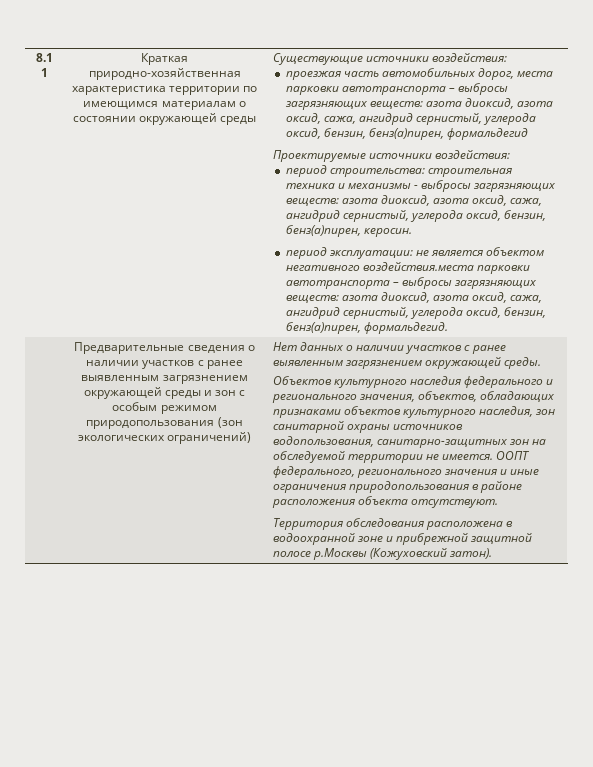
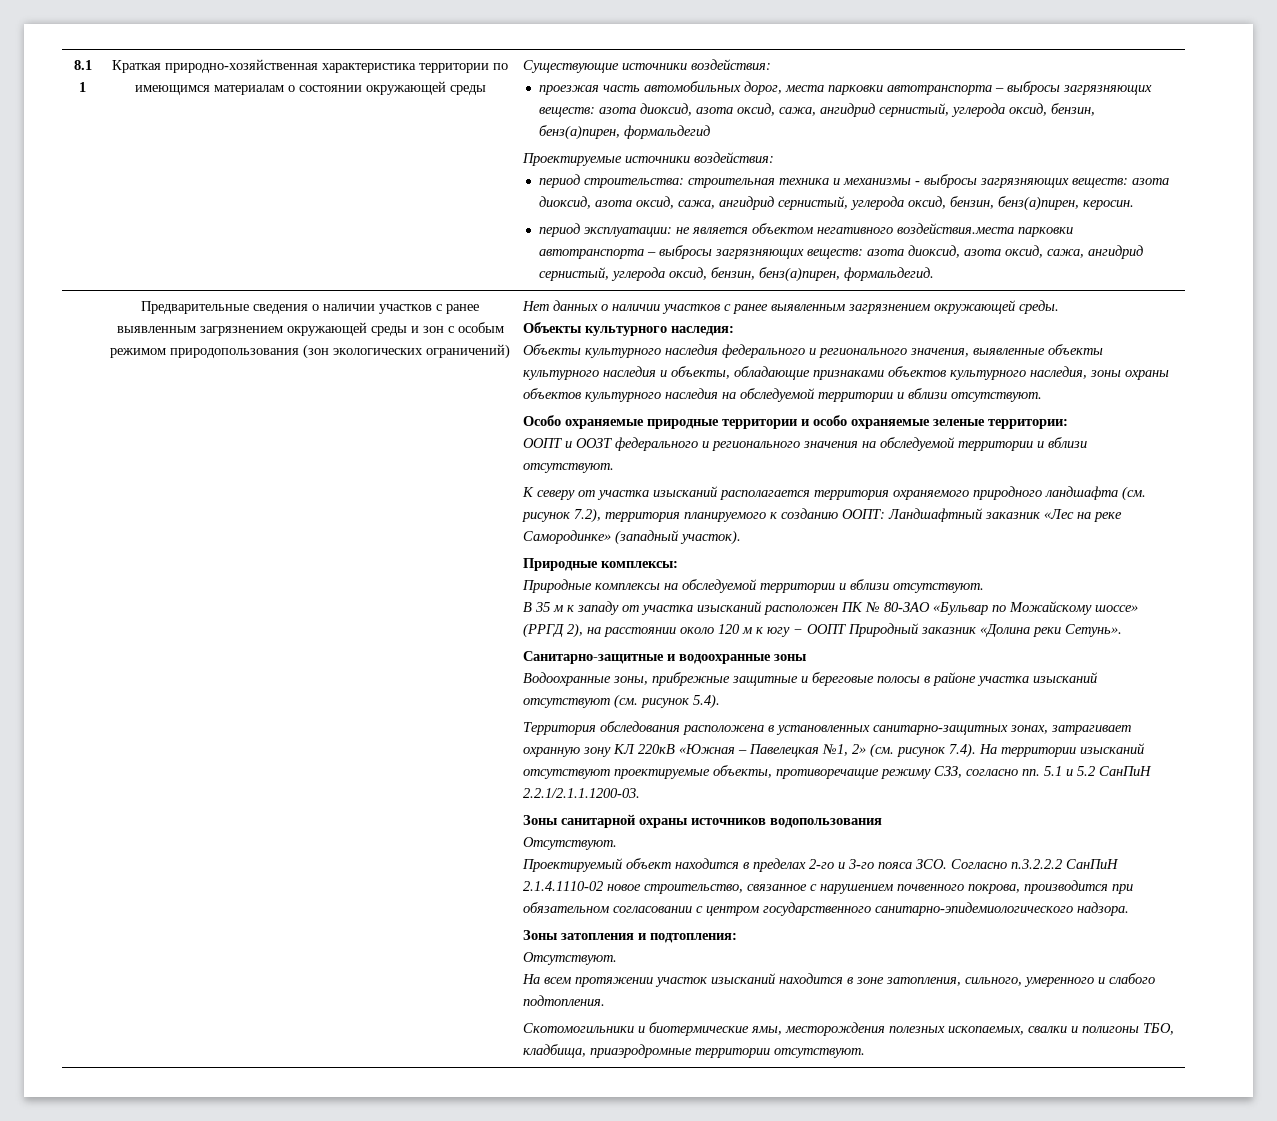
- Объектов культурного наследия федерального и регионального значения, объектов, обладающих признаками объектов культурного наследия, зон санитарной охраны источников водопользования, санитарно-защитных зон на обследуемой территории не имеется. ООПТ федерального, регионального значения и иные ограничения природопользования в районе расположения объекта отсутствуют.
- Территория обследования расположена в водоохранной зоне и прибрежной защитной полосе р.Москвы (Кожуховский затон).
+ Объекты культурного наследия:
+ Объекты культурного наследия федерального и регионального значения, выявленные объекты культурного наследия и объекты, обладающие признаками объектов культурного наследия, зоны охраны объектов культурного наследия на обследуемой территории и вблизи отсутствуют.
+ Особо охраняемые природные территории и особо охраняемые зеленые территории:
+ ООПТ и ООЗТ федерального и регионального значения на обследуемой территории и вблизи отсутствуют.
+ К северу от участка изысканий располагается территория охраняемого природного ландшафта (см. рисунок 7.2), территория планируемого к созданию ООПТ: Ландшафтный заказник «Лес на реке Самородинке» (западный участок).
+ Природные комплексы:
+ Природные комплексы на обследуемой территории и вблизи отсутствуют.
+ В 35 м к западу от участка изысканий расположен ПК № 80-ЗАО «Бульвар по Можайскому шоссе» (РРГД 2), на расстоянии около 120 м к югу − ООПТ Природный заказник «Долина реки Сетунь».
+ Санитарно-защитные и водоохранные зоны
+ Водоохранные зоны, прибрежные защитные и береговые полосы в районе участка изысканий отсутствуют (см. рисунок 5.4).
+ Территория обследования расположена в установленных санитарно-защитных зонах, затрагивает охранную зону КЛ 220кВ «Южная – Павелецкая №1, 2» (см. рисунок 7.4). На территории изысканий отсутствуют проектируемые объекты, противоречащие режиму СЗЗ, согласно пп. 5.1 и 5.2 СанПиН 2.2.1/2.1.1.1200-03.
+ Зоны санитарной охраны источников водопользования
+ Отсутствуют.
+ Проектируемый объект находится в пределах 2-го и 3-го пояса ЗСО. Согласно п.3.2.2.2 СанПиН 2.1.4.1110-02 новое строительство, связанное с нарушением почвенного покрова, производится при обязательном согласовании с центром государственного санитарно-эпидемиологического надзора.
+ Зоны затопления и подтопления:
+ Отсутствуют.
+ На всем протяжении участок изысканий находится в зоне затопления, сильного, умеренного и слабого подтопления.
+ Скотомогильники и биотермические ямы, месторождения полезных ископаемых, свалки и полигоны ТБО, кладбища, приаэродромные территории отсутствуют.

